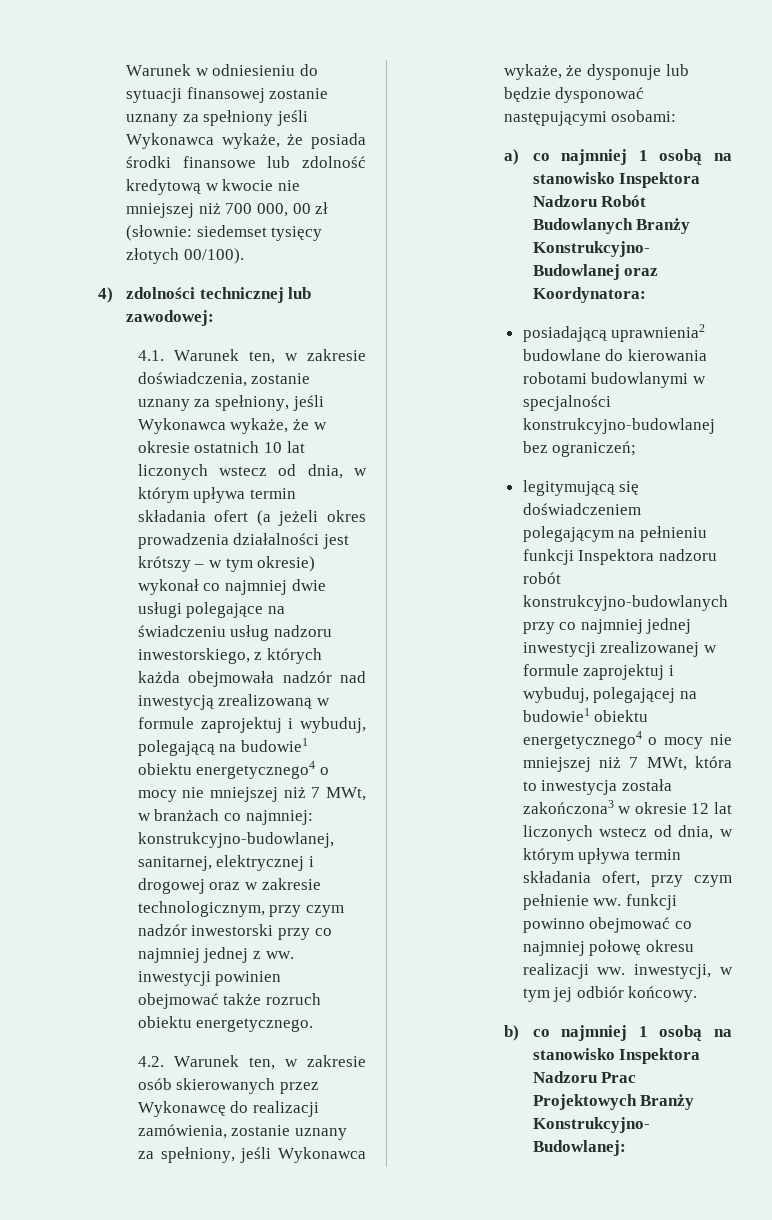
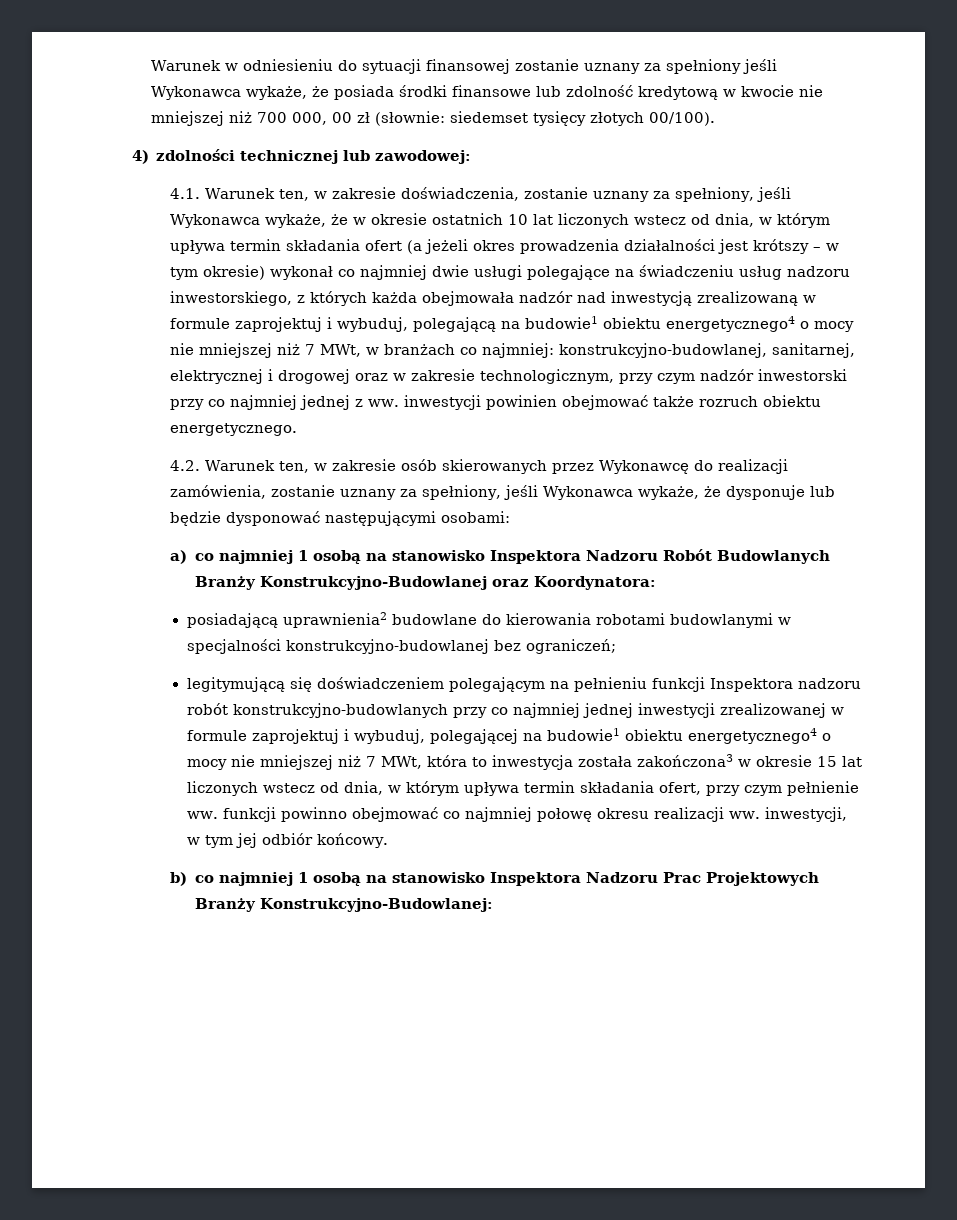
- legitymującą się doświadczeniem polegającym na pełnieniu funkcji Inspektora nadzoru robót konstrukcyjno-budowlanych przy co najmniej jednej inwestycji zrealizowanej w formule zaprojektuj i wybuduj, polegającej na budowie1 obiektu energetycznego4 o mocy nie mniejszej niż 7 MWt, która to inwestycja została zakończona3 w okresie 12 lat liczonych wstecz od dnia, w którym upływa termin składania ofert, przy czym pełnienie ww. funkcji powinno obejmować co najmniej połowę okresu realizacji ww. inwestycji, w tym jej odbiór końcowy.
+ legitymującą się doświadczeniem polegającym na pełnieniu funkcji Inspektora nadzoru robót konstrukcyjno-budowlanych przy co najmniej jednej inwestycji zrealizowanej w formule zaprojektuj i wybuduj, polegającej na budowie1 obiektu energetycznego4 o mocy nie mniejszej niż 7 MWt, która to inwestycja została zakończona3 w okresie 15 lat liczonych wstecz od dnia, w którym upływa termin składania ofert, przy czym pełnienie ww. funkcji powinno obejmować co najmniej połowę okresu realizacji ww. inwestycji, w tym jej odbiór końcowy.

